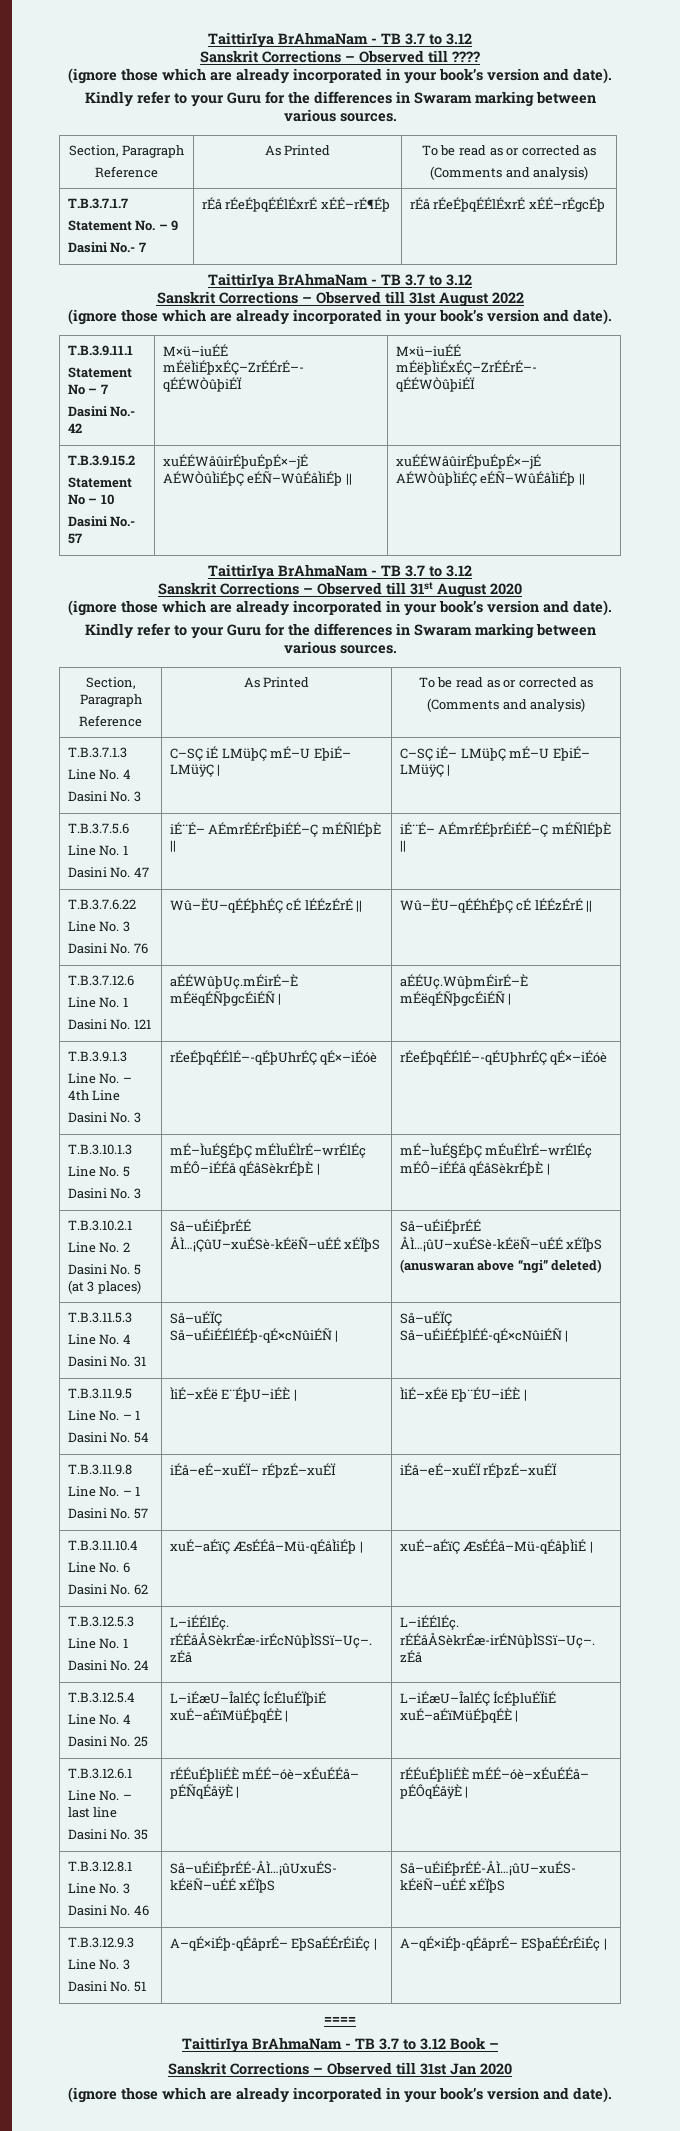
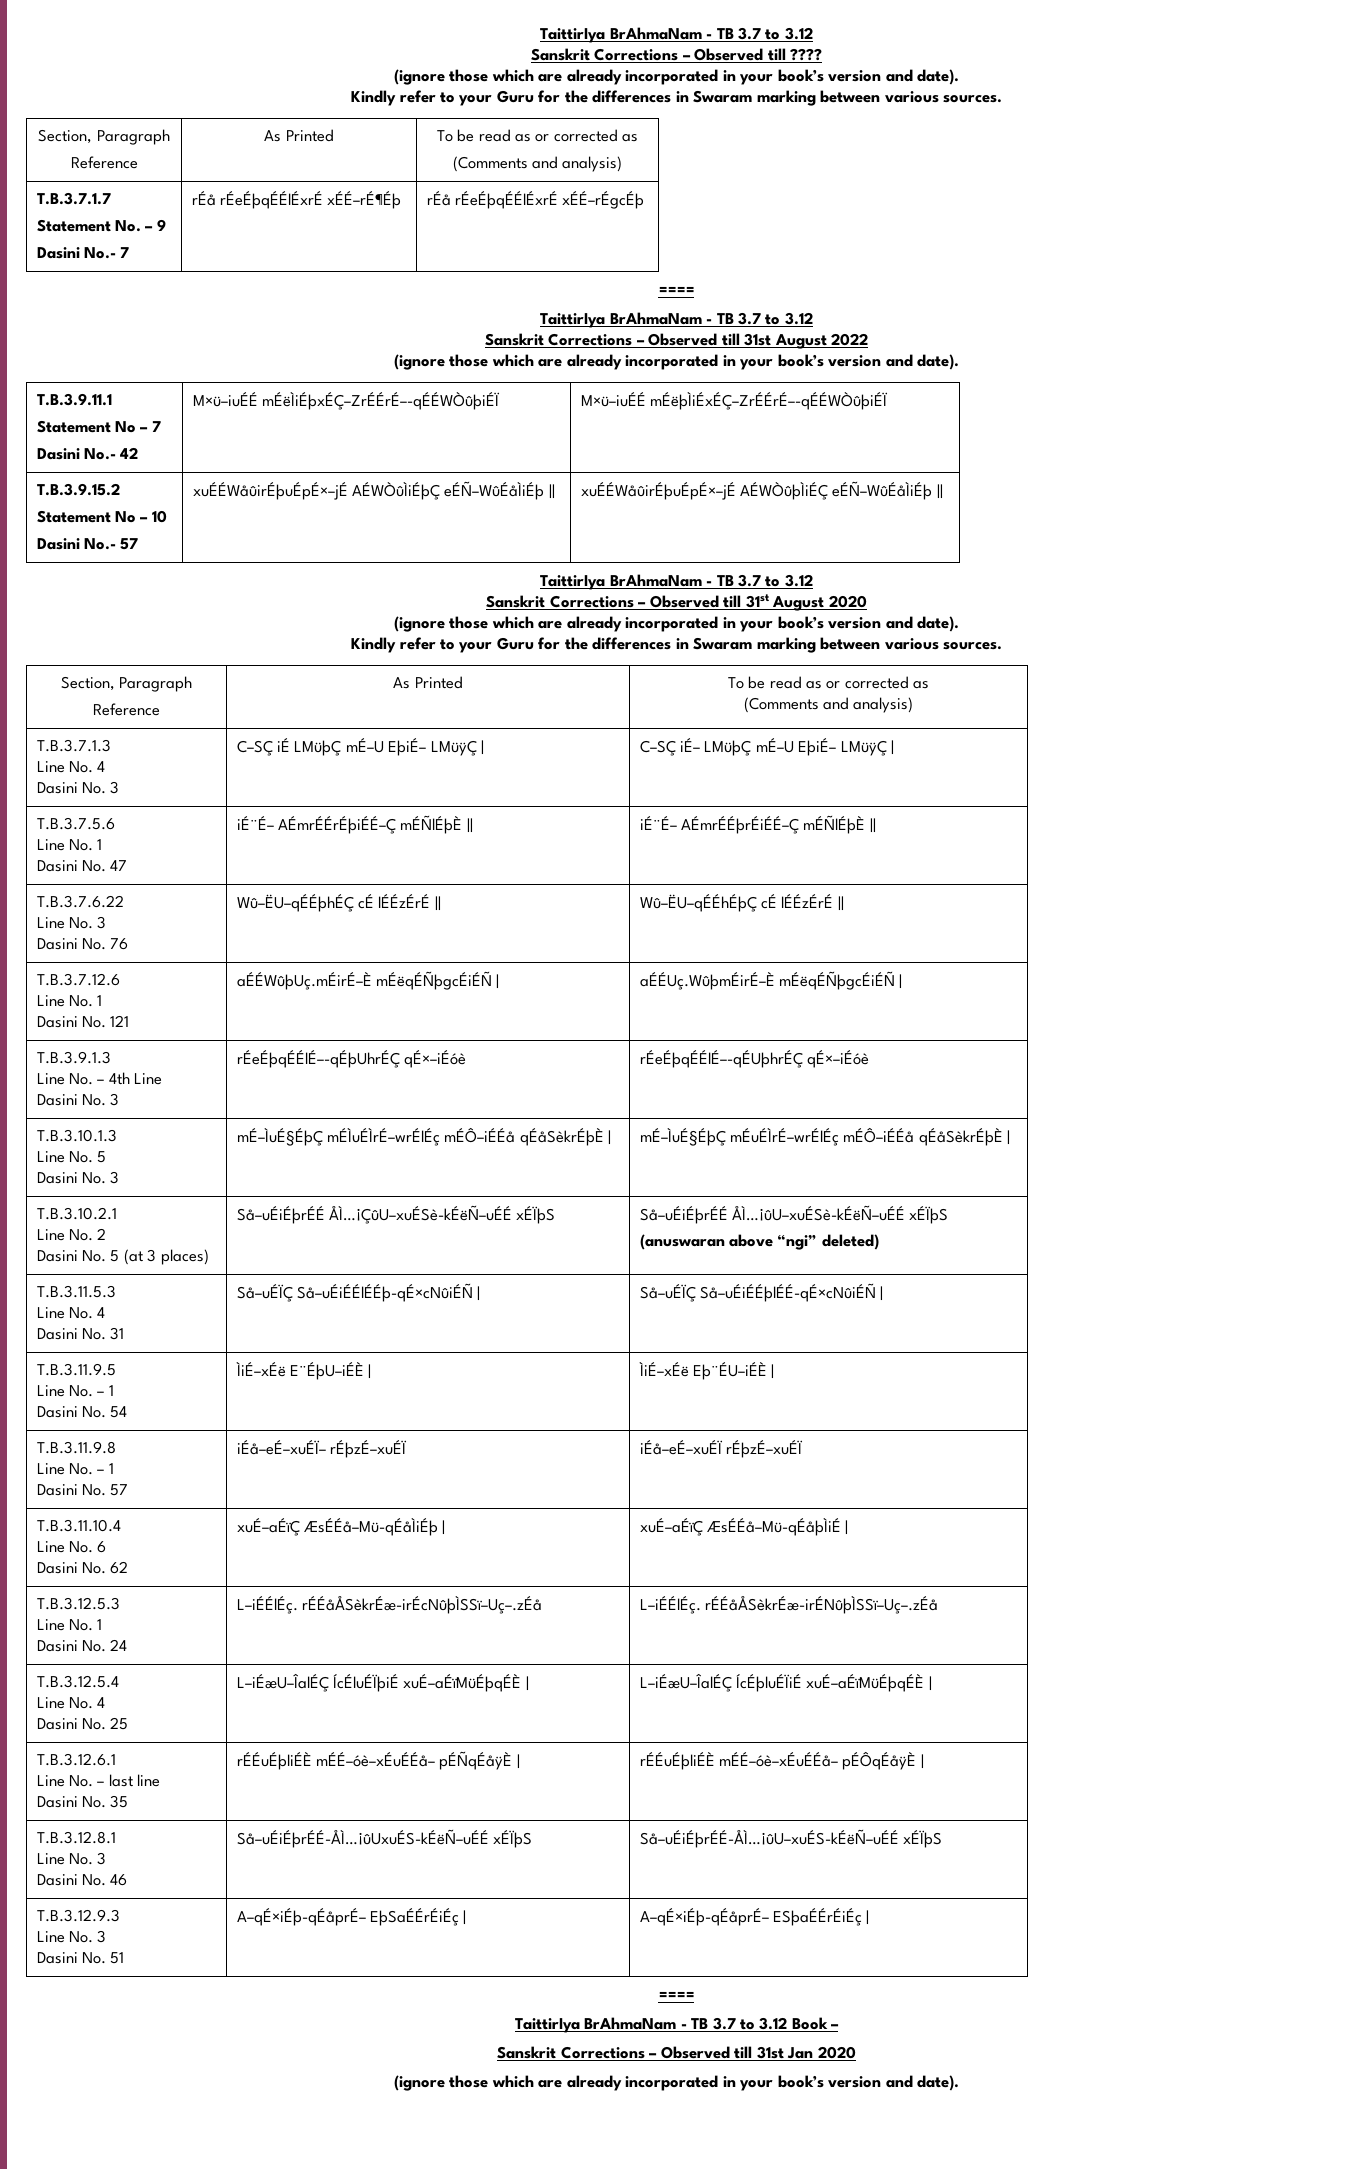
  T.B.3.7.1.7
  Statement No. – 9
  Dasini No.- 7 | rÉå rÉeÉþqÉÉlÉxrÉ xÉÉ–rÉ¶Éþ | rÉå rÉeÉþqÉÉlÉxrÉ xÉÉ–rÉgcÉþ
+ ====

